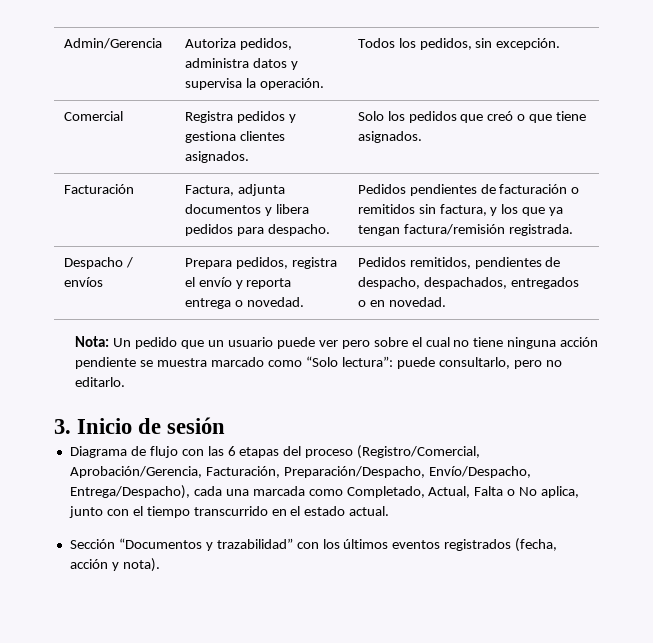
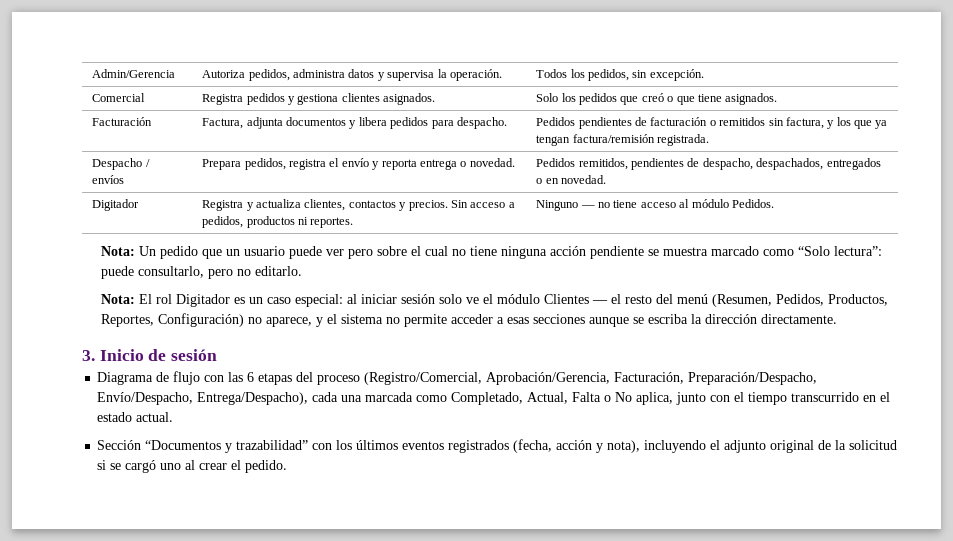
+ Digitador | Registra y actualiza clientes, contactos y precios. Sin acceso a pedidos, productos ni reportes. | Ninguno — no tiene acceso al módulo Pedidos.
+ Nota: El rol Digitador es un caso especial: al iniciar sesión solo ve el módulo Clientes — el resto del menú (Resumen, Pedidos, Productos, Reportes, Configuración) no aparece, y el sistema no permite acceder a esas secciones aunque se escriba la dirección directamente.
- Sección “Documentos y trazabilidad” con los últimos eventos registrados (fecha, acción y nota).
+ Sección “Documentos y trazabilidad” con los últimos eventos registrados (fecha, acción y nota), incluyendo el adjunto original de la solicitud si se cargó uno al crear el pedido.

